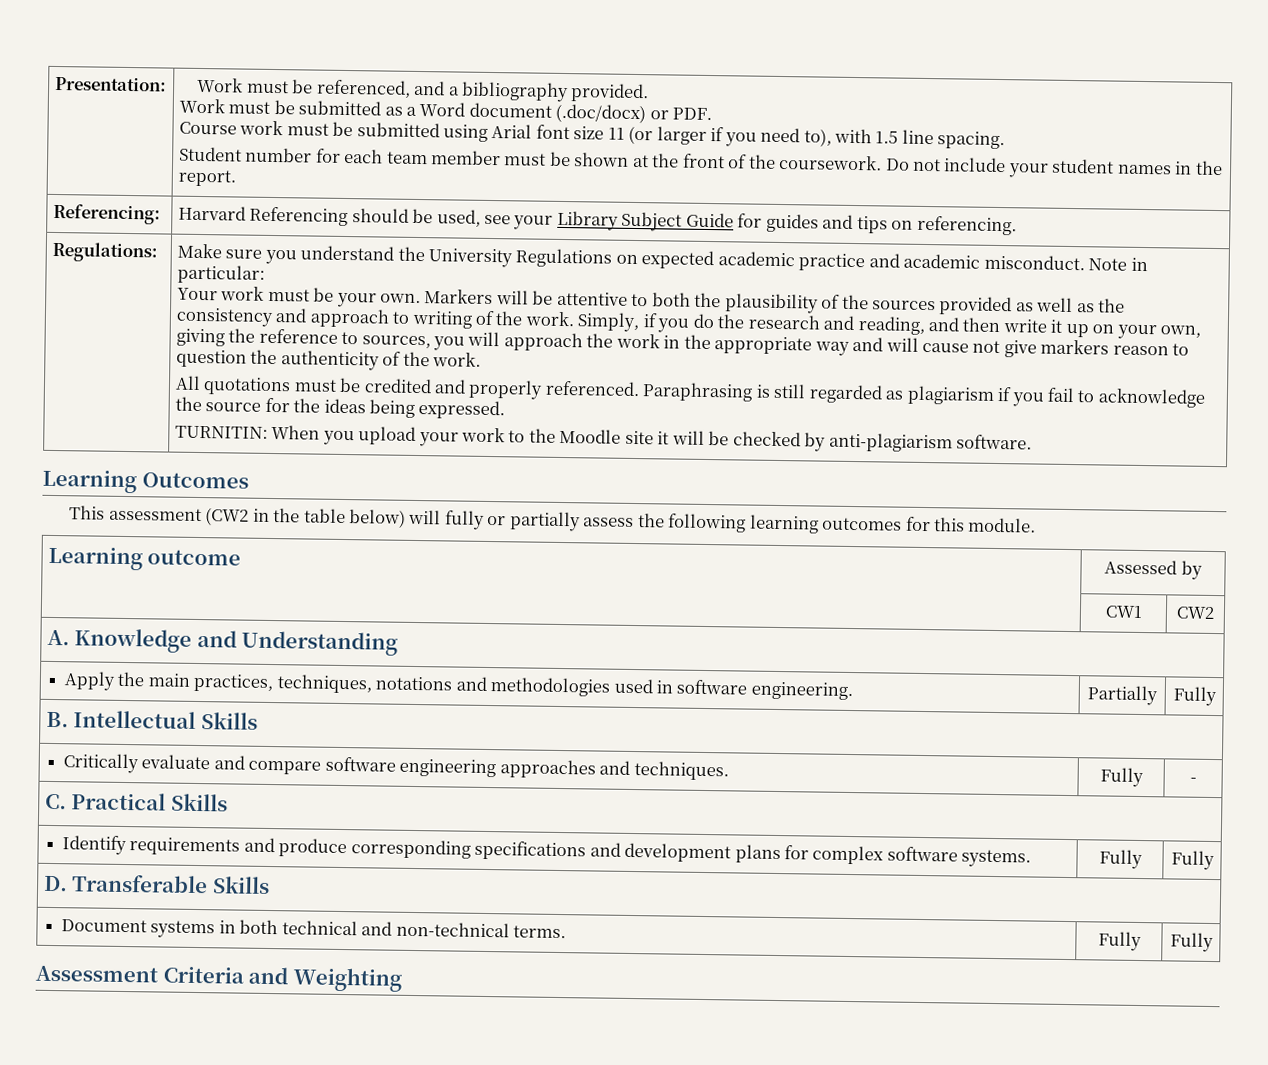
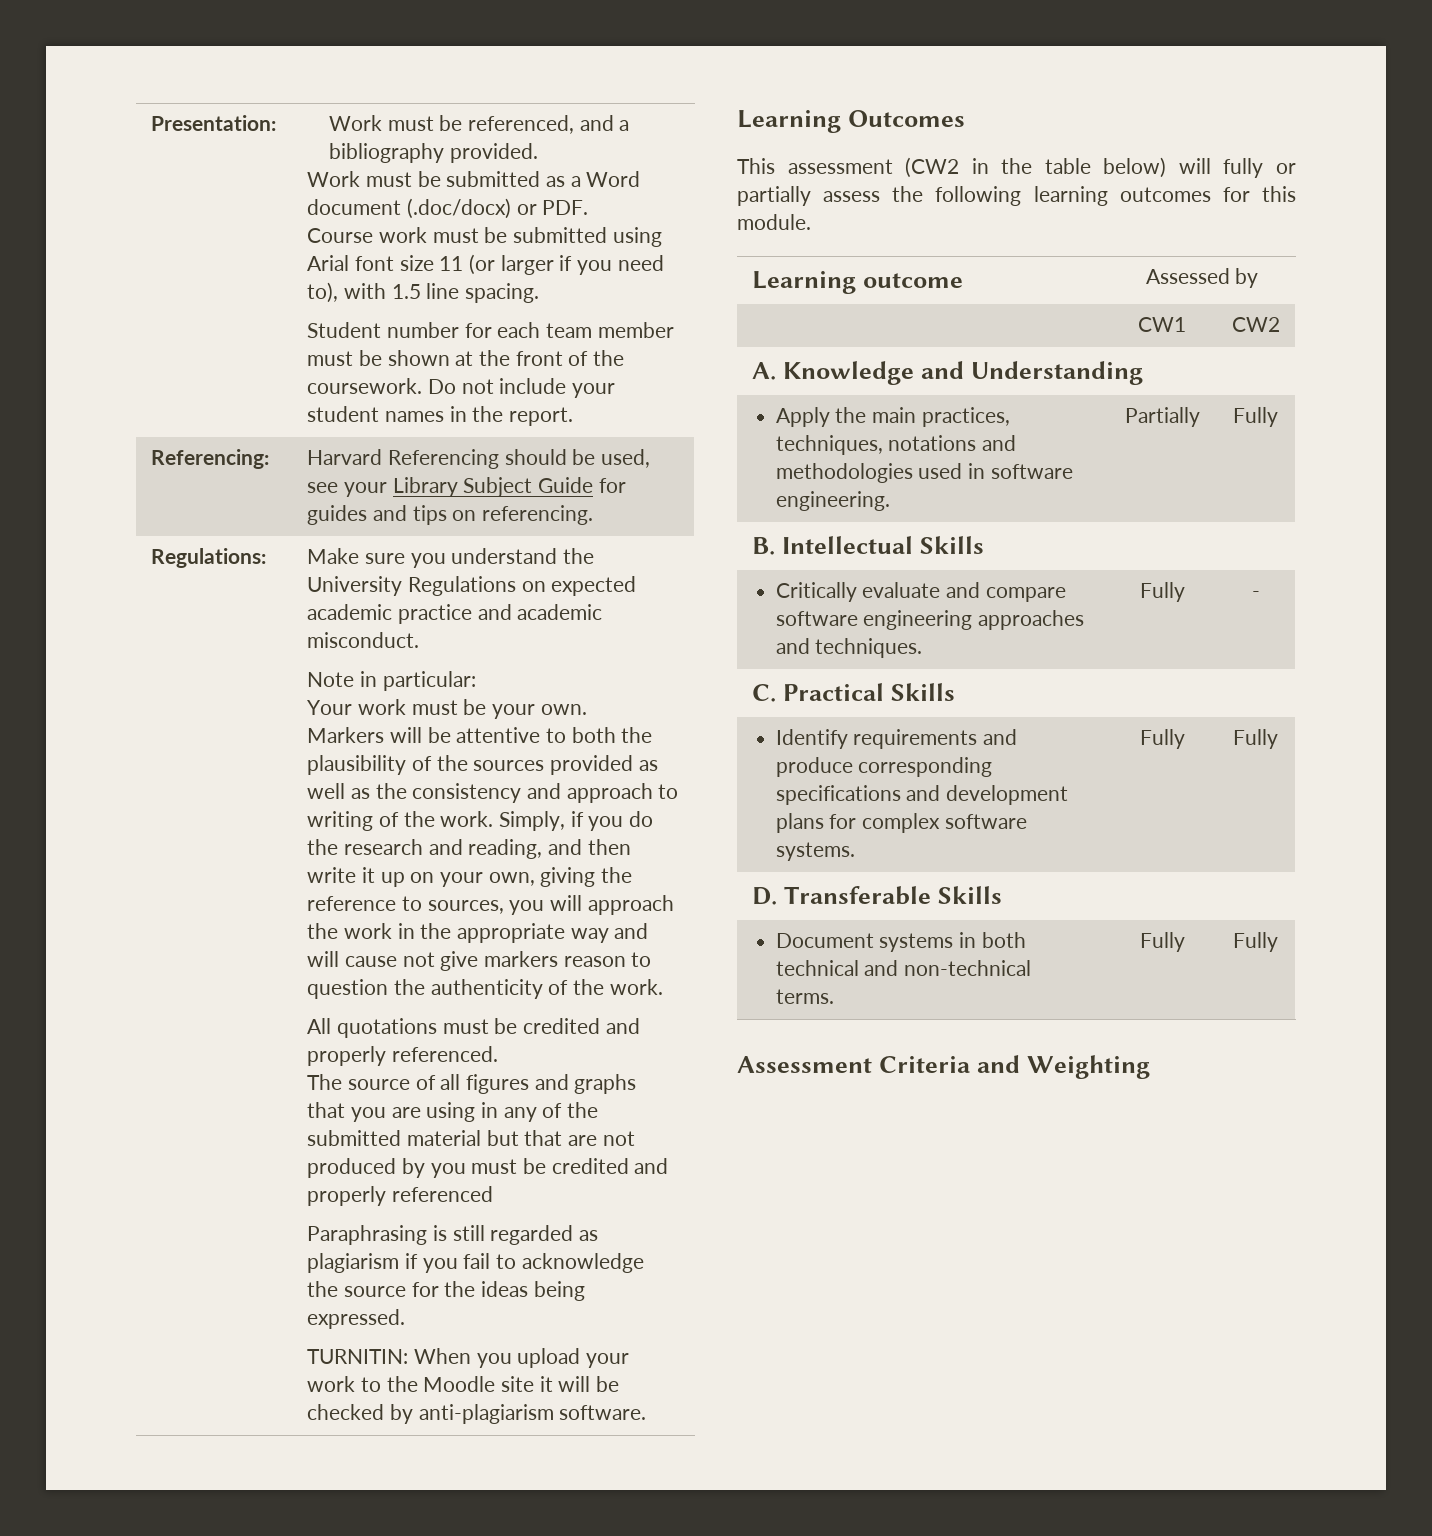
- Make sure you understand the University Regulations on expected academic practice and academic misconduct. Note in particular:
+ Make sure you understand the University Regulations on expected academic practice and academic misconduct.
+ Note in particular:
- Your work must be your own. Markers will be attentive to both the plausibility of the sources provided as well as the consistency and approach to writing of the work.
+ Your work must be your own.
+ Markers will be attentive to both the plausibility of the sources provided as well as the consistency and approach to writing of the work.
- All quotations must be credited and properly referenced. Paraphrasing is still regarded as plagiarism if you fail to acknowledge the source for the ideas being expressed.
+ All quotations must be credited and properly referenced.
+ The source of all figures and graphs that you are using in any of the submitted material but that are not produced by you must be credited and properly referenced
+ Paraphrasing is still regarded as plagiarism if you fail to acknowledge the source for the ideas being expressed.

